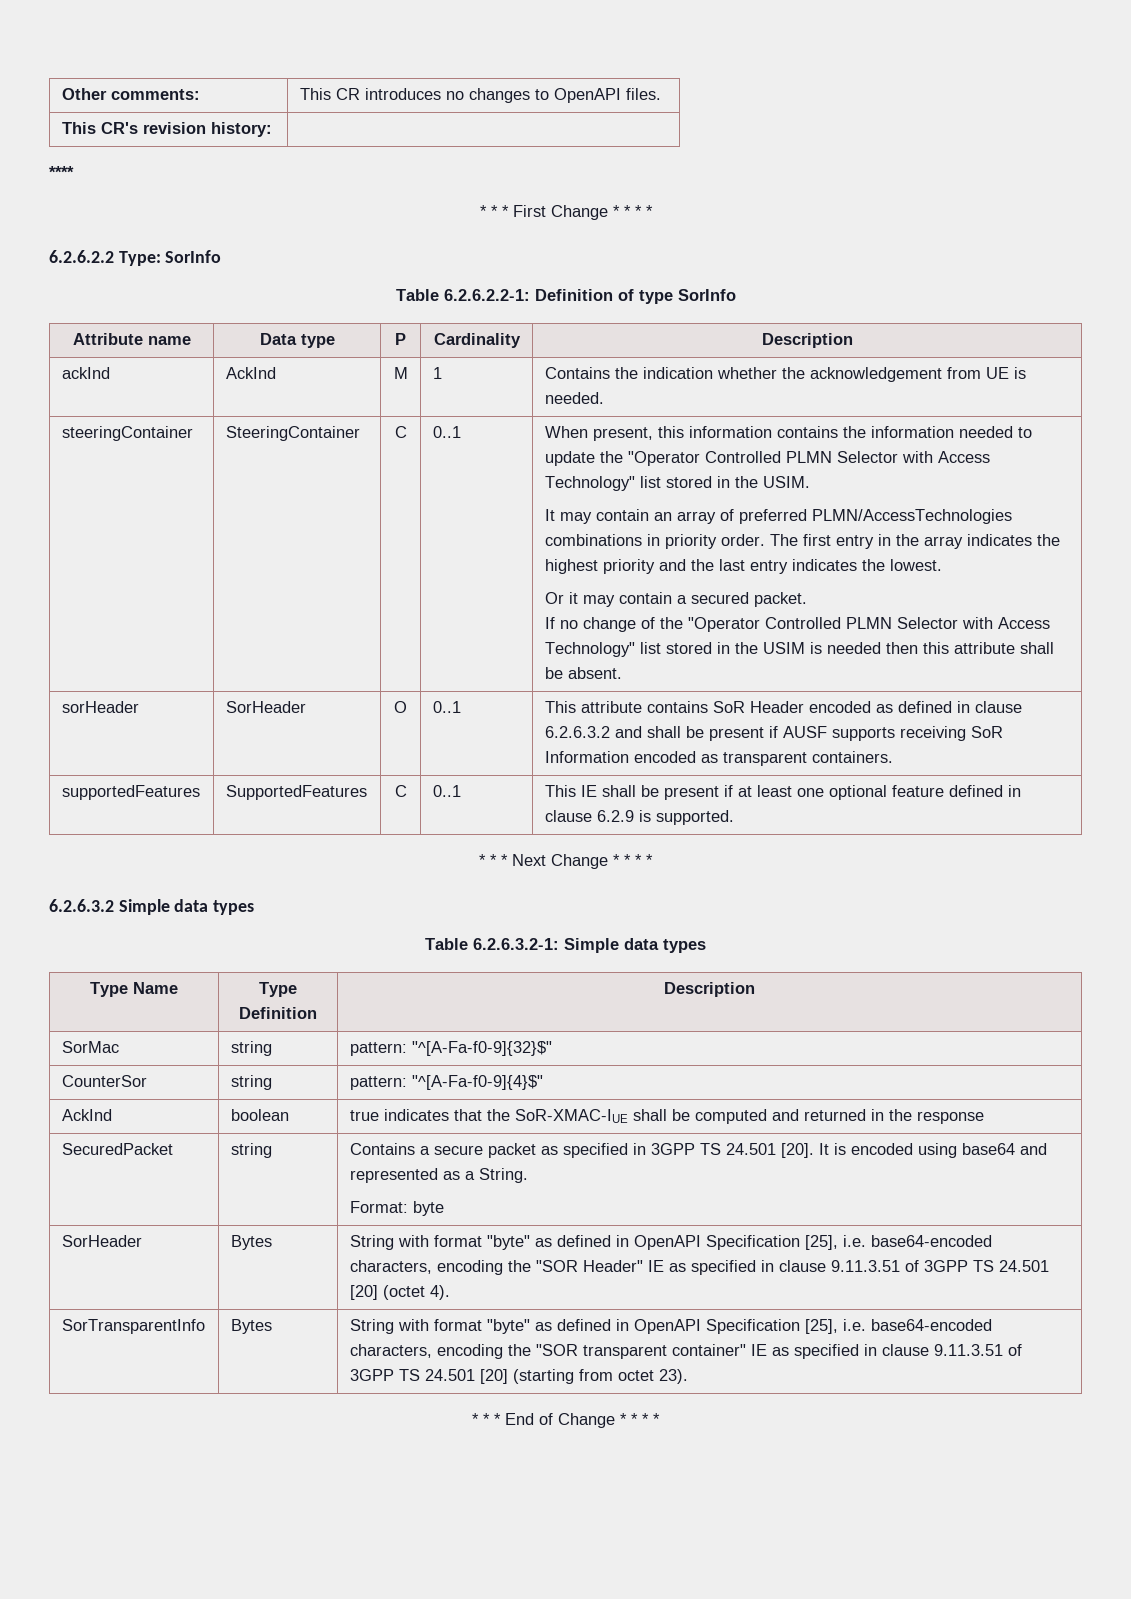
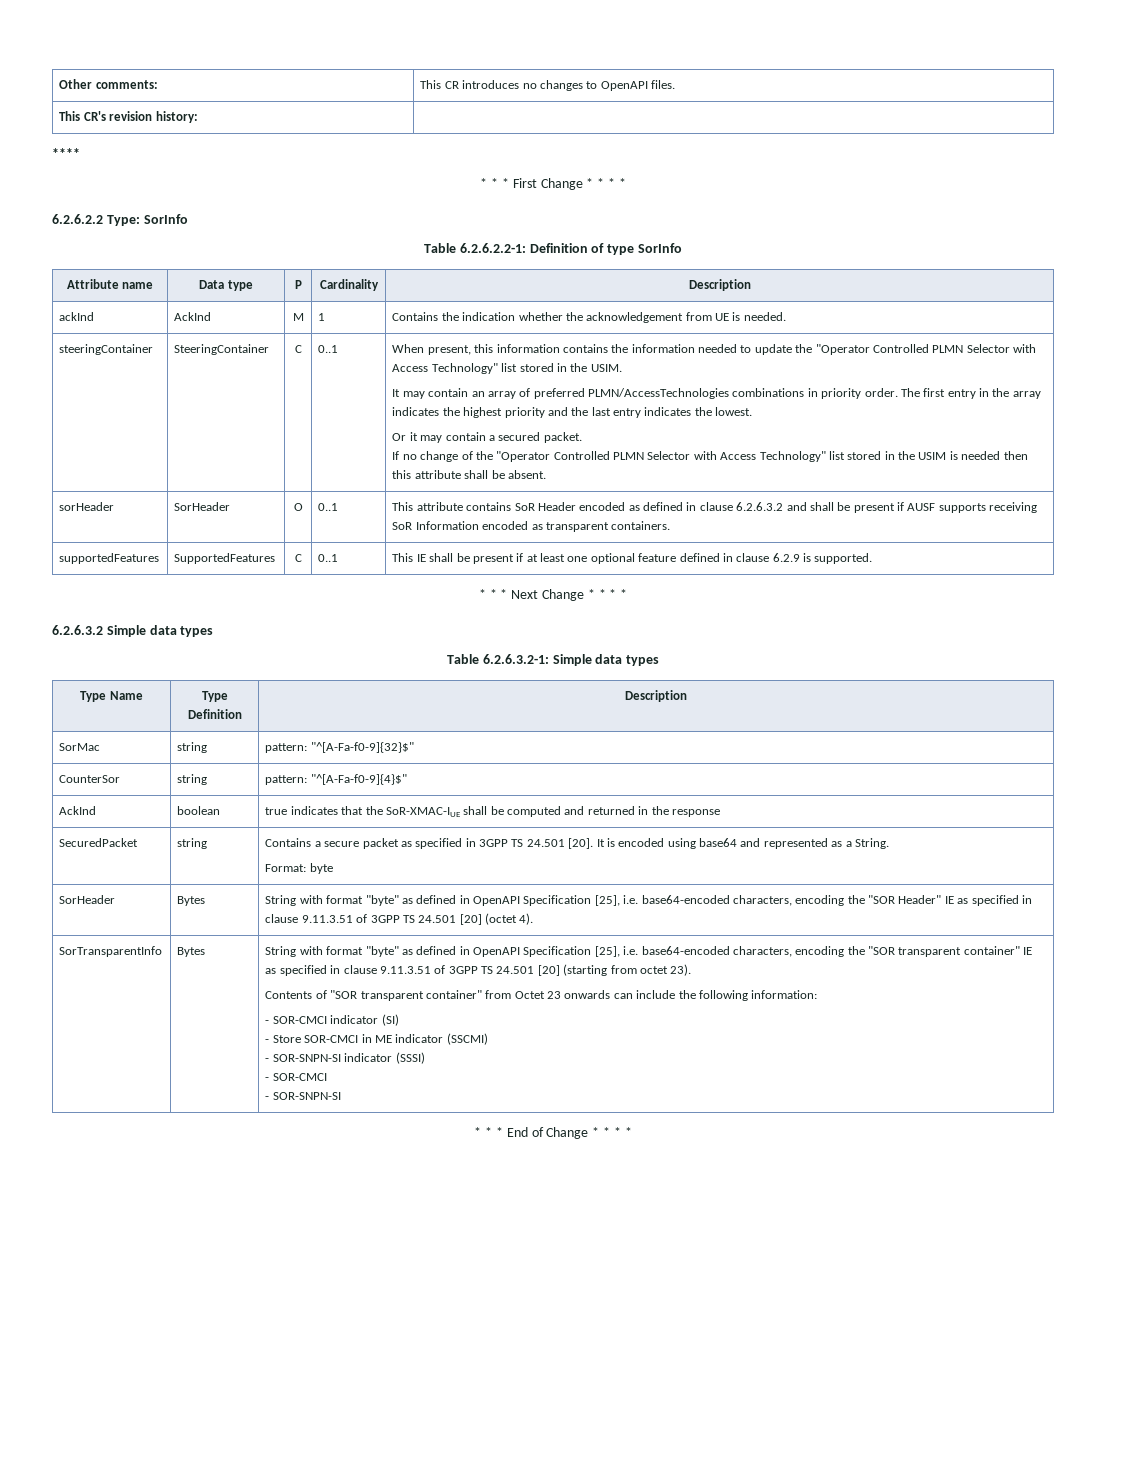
+ Contents of "SOR transparent container" from Octet 23 onwards can include the following information:
+ - SOR-CMCI indicator (SI)
+ - Store SOR-CMCI in ME indicator (SSCMI)
+ - SOR-SNPN-SI indicator (SSSI)
+ - SOR-CMCI
+ - SOR-SNPN-SI

